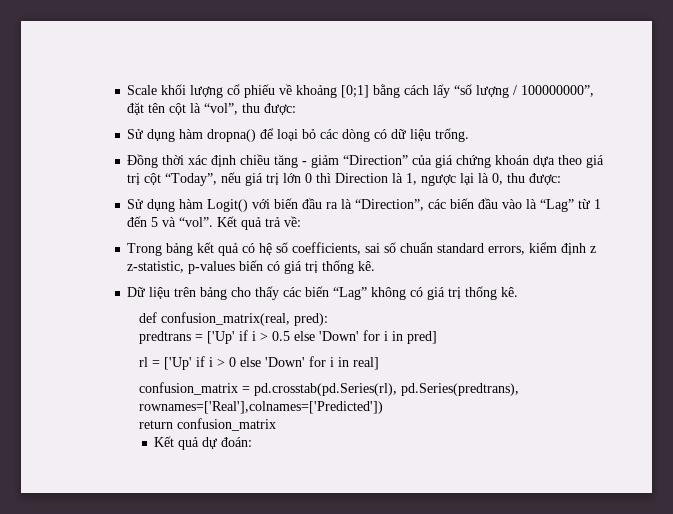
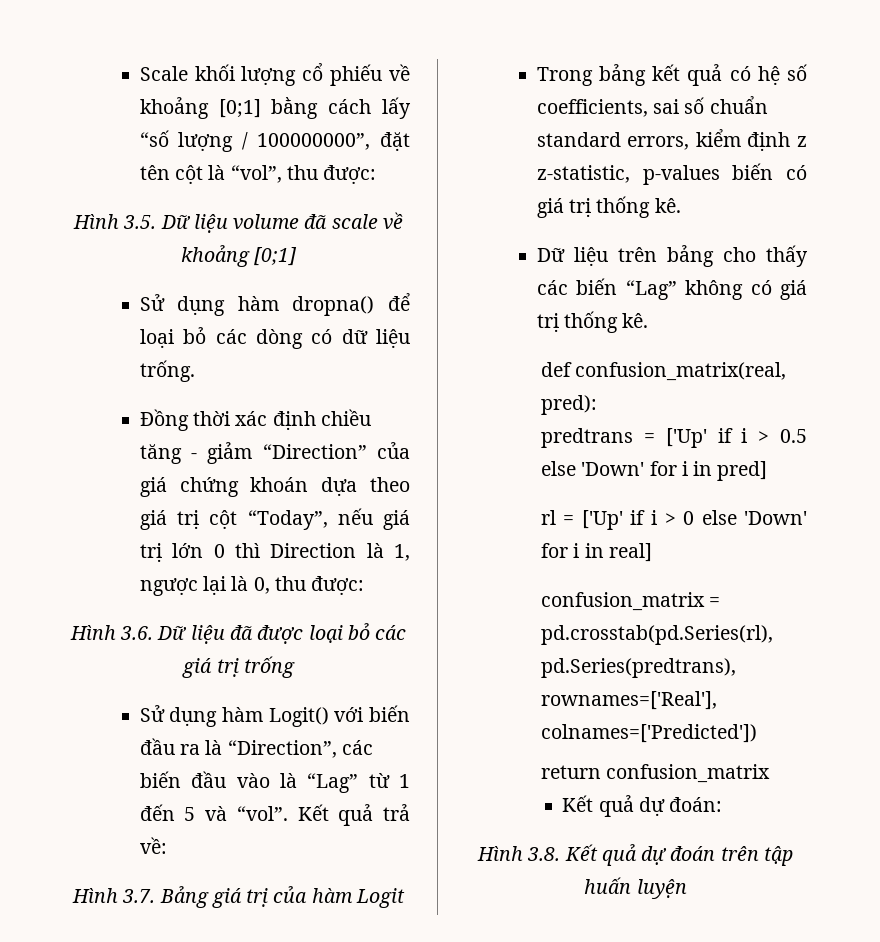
+ Hình 3.5. Dữ liệu volume đã scale về khoảng [0;1]
+ Hình 3.6. Dữ liệu đã được loại bỏ các giá trị trống
+ Hình 3.7. Bảng giá trị của hàm Logit
+ Hình 3.8. Kết quả dự đoán trên tập huấn luyện

